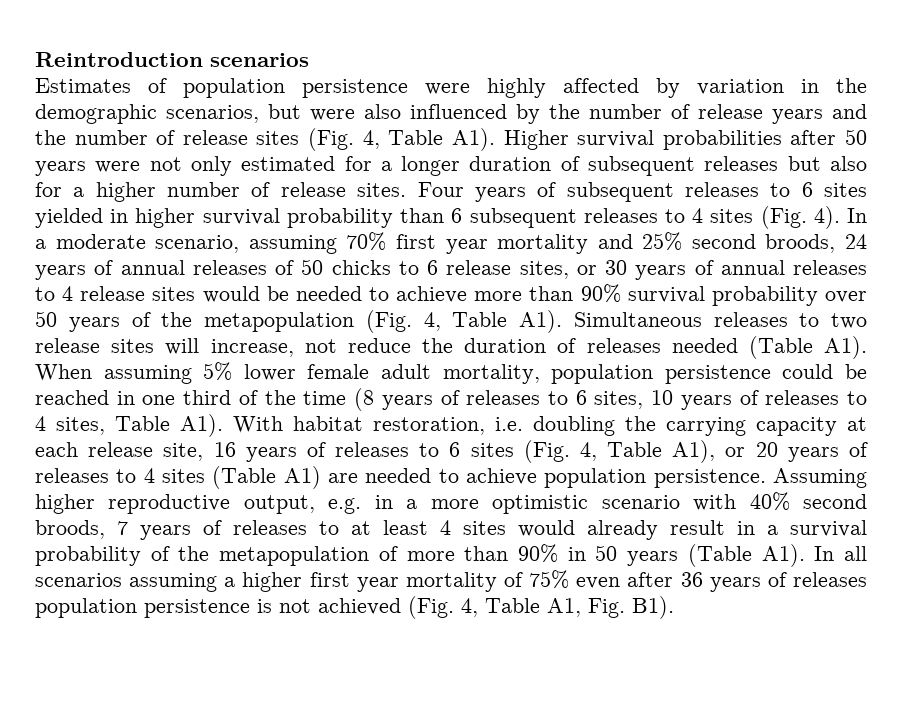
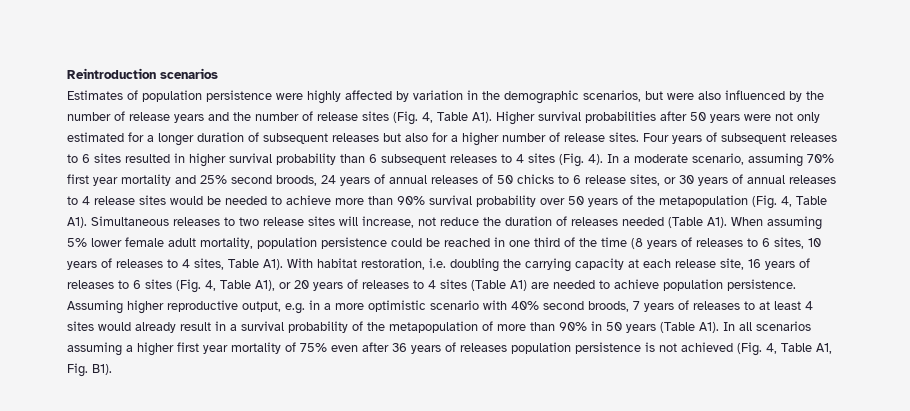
- Four years of subsequent releases to 6 sites yielded in higher survival probability than 6 subsequent releases to 4 sites (Fig. 4).
+ Four years of subsequent releases to 6 sites resulted in higher survival probability than 6 subsequent releases to 4 sites (Fig. 4).

